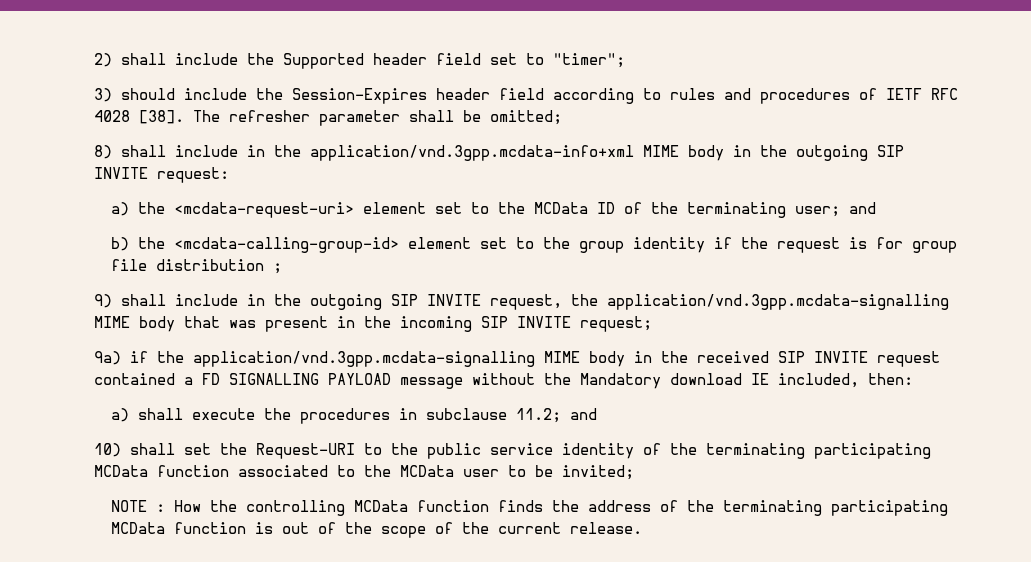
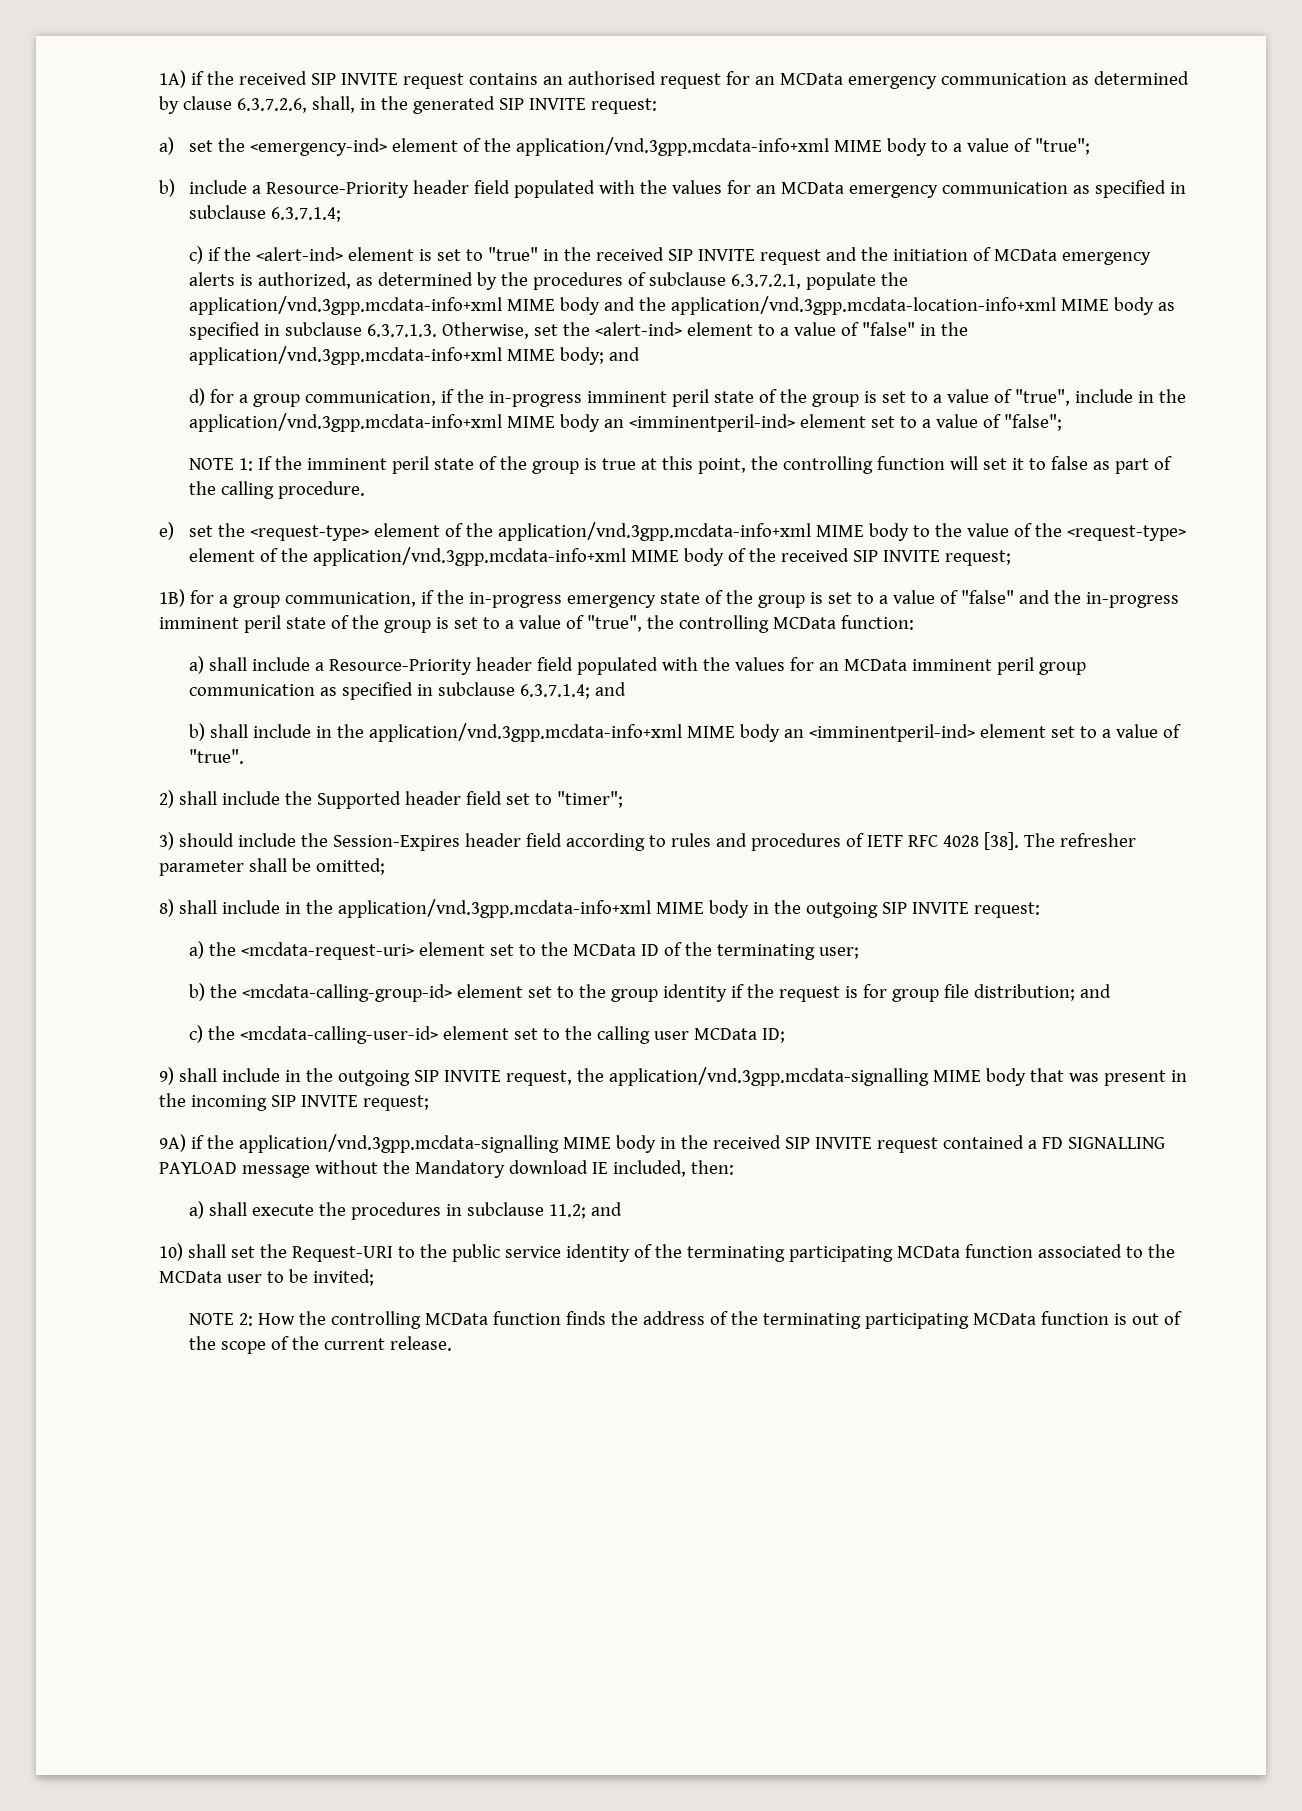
+ 1A) if the received SIP INVITE request contains an authorised request for an MCData emergency communication as determined by clause 6.3.7.2.6, shall, in the generated SIP INVITE request:
+ a) set the <emergency-ind> element of the application/vnd.3gpp.mcdata-info+xml MIME body to a value of "true";
+ b) include a Resource-Priority header field populated with the values for an MCData emergency communication as specified in subclause 6.3.7.1.4;
+ c) if the <alert-ind> element is set to "true" in the received SIP INVITE request and the initiation of MCData emergency alerts is authorized, as determined by the procedures of subclause 6.3.7.2.1, populate the application/vnd.3gpp.mcdata-info+xml MIME body and the application/vnd.3gpp.mcdata-location-info+xml MIME body as specified in subclause 6.3.7.1.3. Otherwise, set the <alert-ind> element to a value of "false" in the application/vnd.3gpp.mcdata-info+xml MIME body; and
+ d) for a group communication, if the in-progress imminent peril state of the group is set to a value of "true", include in the application/vnd.3gpp.mcdata-info+xml MIME body an <imminentperil-ind> element set to a value of "false";
+ NOTE 1: If the imminent peril state of the group is true at this point, the controlling function will set it to false as part of the calling procedure.
+ e) set the <request-type> element of the application/vnd.3gpp.mcdata-info+xml MIME body to the value of the <request-type> element of the application/vnd.3gpp.mcdata-info+xml MIME body of the received SIP INVITE request;
+ 1B) for a group communication, if the in-progress emergency state of the group is set to a value of "false" and the in-progress imminent peril state of the group is set to a value of "true", the controlling MCData function:
+ a) shall include a Resource-Priority header field populated with the values for an MCData imminent peril group communication as specified in subclause 6.3.7.1.4; and
+ b) shall include in the application/vnd.3gpp.mcdata-info+xml MIME body an <imminentperil-ind> element set to a value of "true".
- a) the <mcdata-request-uri> element set to the MCData ID of the terminating user; and
+ a) the <mcdata-request-uri> element set to the MCData ID of the terminating user;
- b) the <mcdata-calling-group-id> element set to the group identity if the request is for group file distribution ;
+ b) the <mcdata-calling-group-id> element set to the group identity if the request is for group file distribution; and
+ c) the <mcdata-calling-user-id> element set to the calling user MCData ID;
- 9a) if the application/vnd.3gpp.mcdata-signalling MIME body in the received SIP INVITE request contained a FD SIGNALLING PAYLOAD message without the Mandatory download IE included, then:
+ 9A) if the application/vnd.3gpp.mcdata-signalling MIME body in the received SIP INVITE request contained a FD SIGNALLING PAYLOAD message without the Mandatory download IE included, then:
- NOTE : How the controlling MCData function finds the address of the terminating participating MCData function is out of the scope of the current release.
+ NOTE 2: How the controlling MCData function finds the address of the terminating participating MCData function is out of the scope of the current release.

